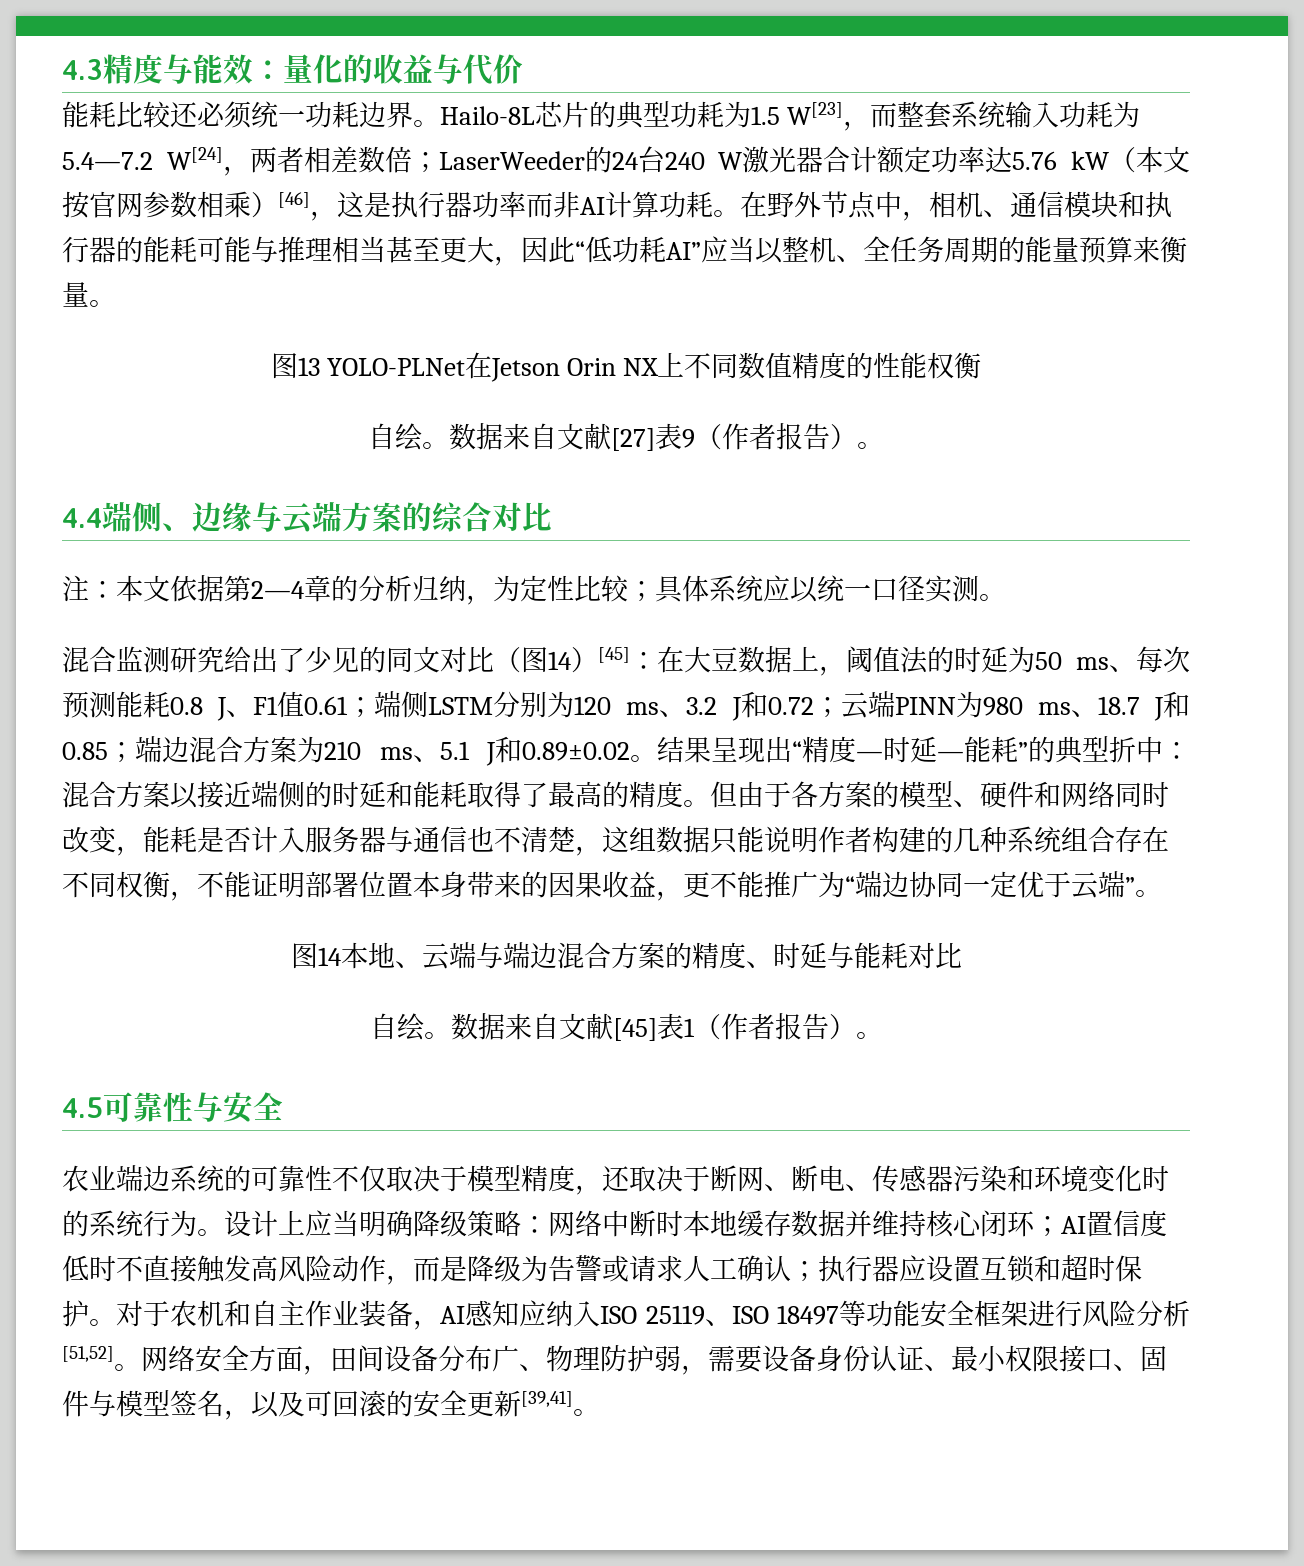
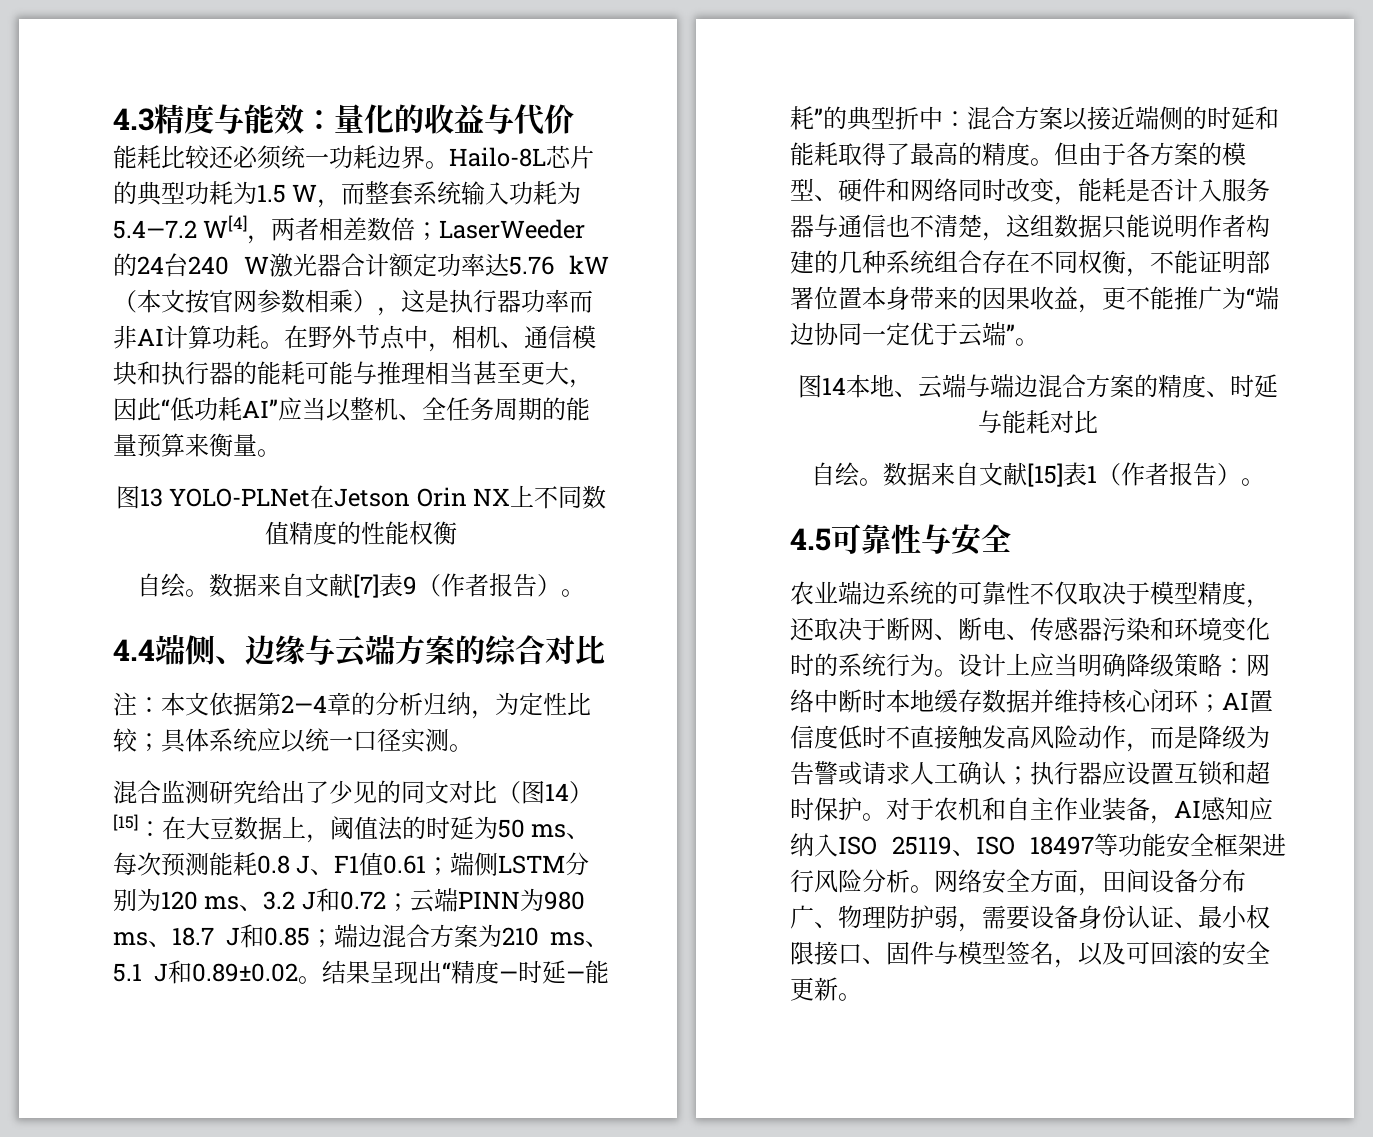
- Hailo-8L芯片的典型功耗为1.5 W[23]，而整套系统输入功耗为5.4—7.2 W[24]，两者相差数倍；LaserWeeder的24台240 W激光器合计额定功率达5.76 kW（本文按官网参数相乘）[46]，这是执行器功率而非AI计算功耗。
+ Hailo-8L芯片的典型功耗为1.5 W，而整套系统输入功耗为5.4—7.2 W[4]，两者相差数倍；LaserWeeder的24台240 W激光器合计额定功率达5.76 kW（本文按官网参数相乘），这是执行器功率而非AI计算功耗。
- 数据来自文献[27]表9（作者报告）。
+ 数据来自文献[7]表9（作者报告）。
- 混合监测研究给出了少见的同文对比（图14）[45]：在大豆数据上，阈值法的时延为50 ms、每次预测能耗0.8 J、F1值0.61；端侧LSTM分别为120 ms、3.2 J和0.72；云端PINN为980 ms、18.7 J和0.85；端边混合方案为210 ms、5.1 J和0.89±0.02。
+ 混合监测研究给出了少见的同文对比（图14）[15]：在大豆数据上，阈值法的时延为50 ms、每次预测能耗0.8 J、F1值0.61；端侧LSTM分别为120 ms、3.2 J和0.72；云端PINN为980 ms、18.7 J和0.85；端边混合方案为210 ms、5.1 J和0.89±0.02。
- 数据来自文献[45]表1（作者报告）。
+ 数据来自文献[15]表1（作者报告）。
- 对于农机和自主作业装备，AI感知应纳入ISO 25119、ISO 18497等功能安全框架进行风险分析[51,52]。
+ 对于农机和自主作业装备，AI感知应纳入ISO 25119、ISO 18497等功能安全框架进行风险分析。
- 网络安全方面，田间设备分布广、物理防护弱，需要设备身份认证、最小权限接口、固件与模型签名，以及可回滚的安全更新[39,41]。
+ 网络安全方面，田间设备分布广、物理防护弱，需要设备身份认证、最小权限接口、固件与模型签名，以及可回滚的安全更新。

